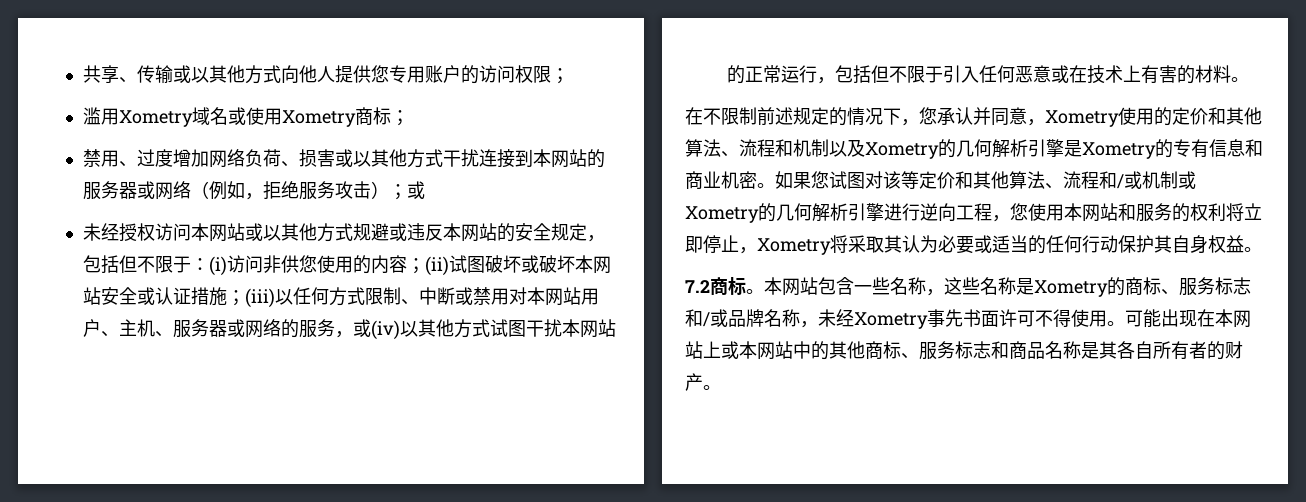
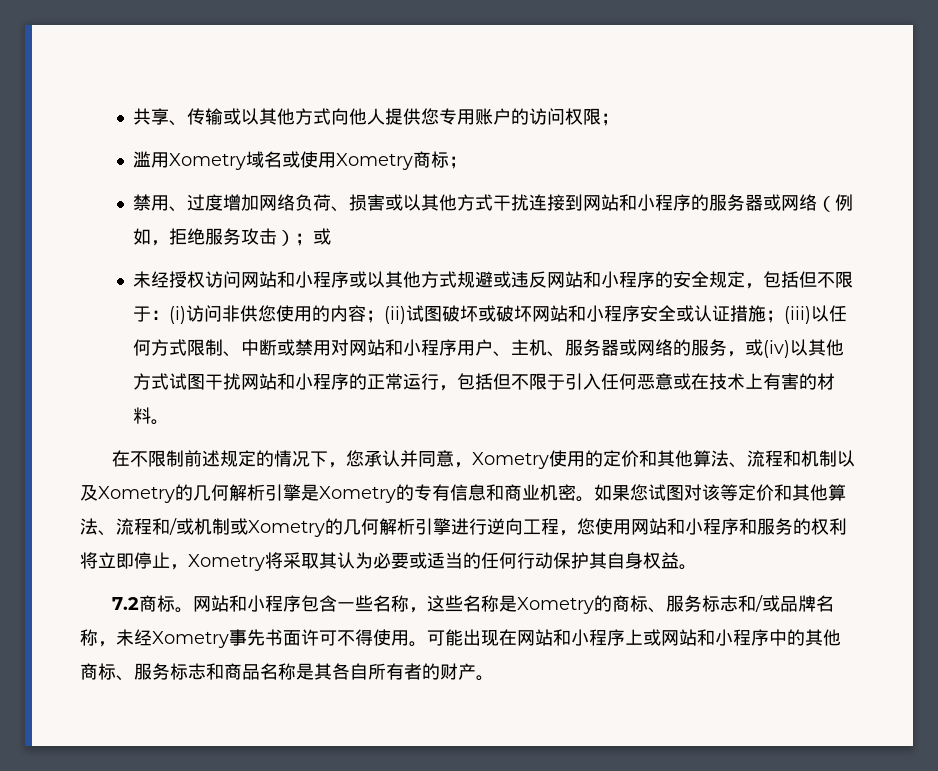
- 禁用、过度增加网络负荷、损害或以其他方式干扰连接到本网站的服务器或网络（例如，拒绝服务攻击）；或
+ 禁用、过度增加网络负荷、损害或以其他方式干扰连接到网站和小程序的服务器或网络（例如，拒绝服务攻击）；或
- 未经授权访问本网站或以其他方式规避或违反本网站的安全规定，包括但不限于：
+ 未经授权访问网站和小程序或以其他方式规避或违反网站和小程序的安全规定，包括但不限于：
- (ii)试图破坏或破坏本网站安全或认证措施；
+ (ii)试图破坏或破坏网站和小程序安全或认证措施；
- (iii)以任何方式限制、中断或禁用对本网站用户、主机、服务器或网络的服务，或(iv)以其他方式试图干扰本网站的正常运行，包括但不限于引入任何恶意或在技术上有害的材料。
+ (iii)以任何方式限制、中断或禁用对网站和小程序用户、主机、服务器或网络的服务，或(iv)以其他方式试图干扰网站和小程序的正常运行，包括但不限于引入任何恶意或在技术上有害的材料。
- 如果您试图对该等定价和其他算法、流程和/或机制或Xometry的几何解析引擎进行逆向工程，您使用本网站和服务的权利将立即停止，Xometry将采取其认为必要或适当的任何行动保护其自身权益。
+ 如果您试图对该等定价和其他算法、流程和/或机制或Xometry的几何解析引擎进行逆向工程，您使用网站和小程序和服务的权利将立即停止，Xometry将采取其认为必要或适当的任何行动保护其自身权益。
- 本网站包含一些名称，这些名称是Xometry的商标、服务标志和/或品牌名称，未经Xometry事先书面许可不得使用。
+ 网站和小程序包含一些名称，这些名称是Xometry的商标、服务标志和/或品牌名称，未经Xometry事先书面许可不得使用。
- 可能出现在本网站上或本网站中的其他商标、服务标志和商品名称是其各自所有者的财产。
+ 可能出现在网站和小程序上或网站和小程序中的其他商标、服务标志和商品名称是其各自所有者的财产。

